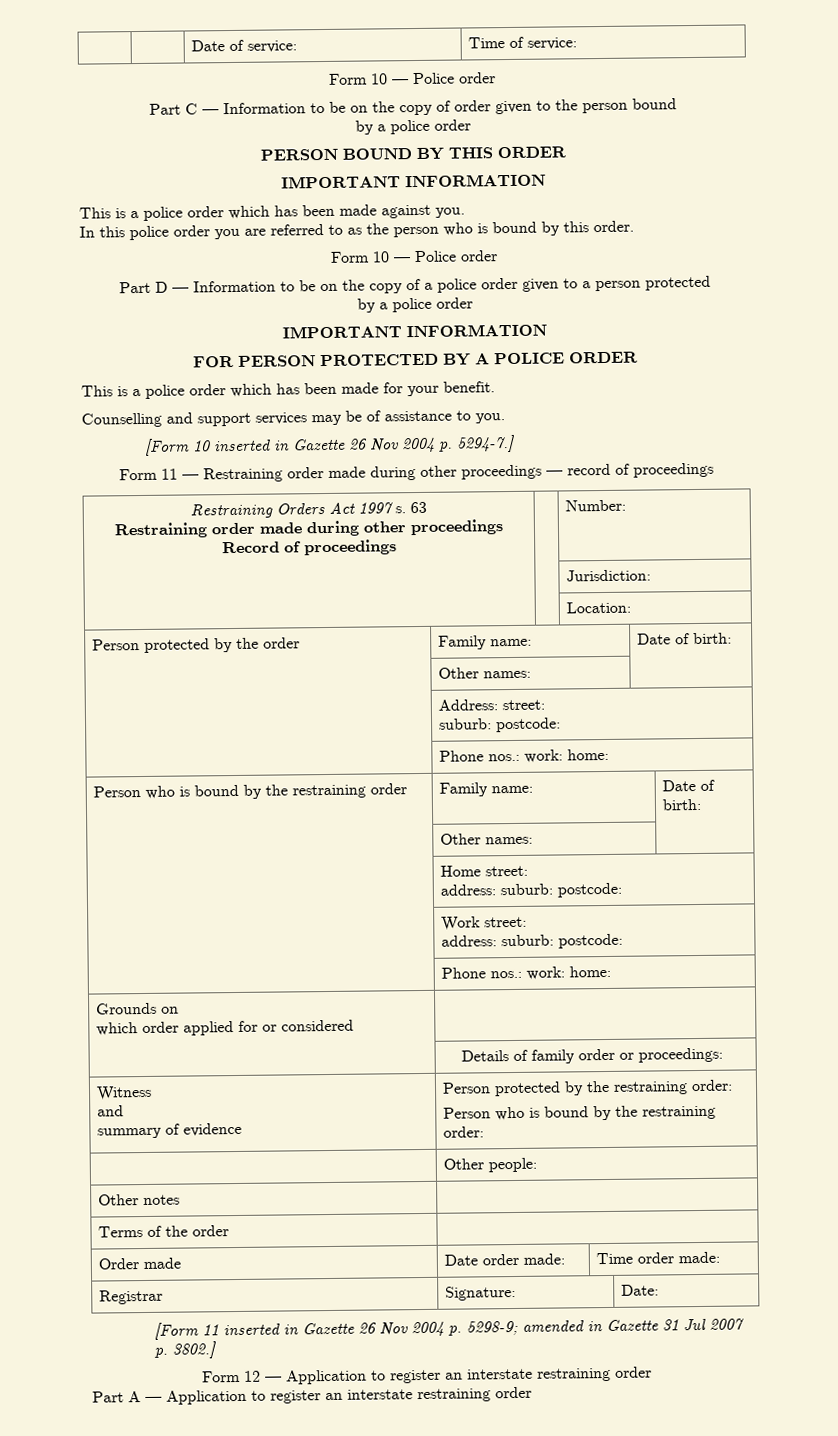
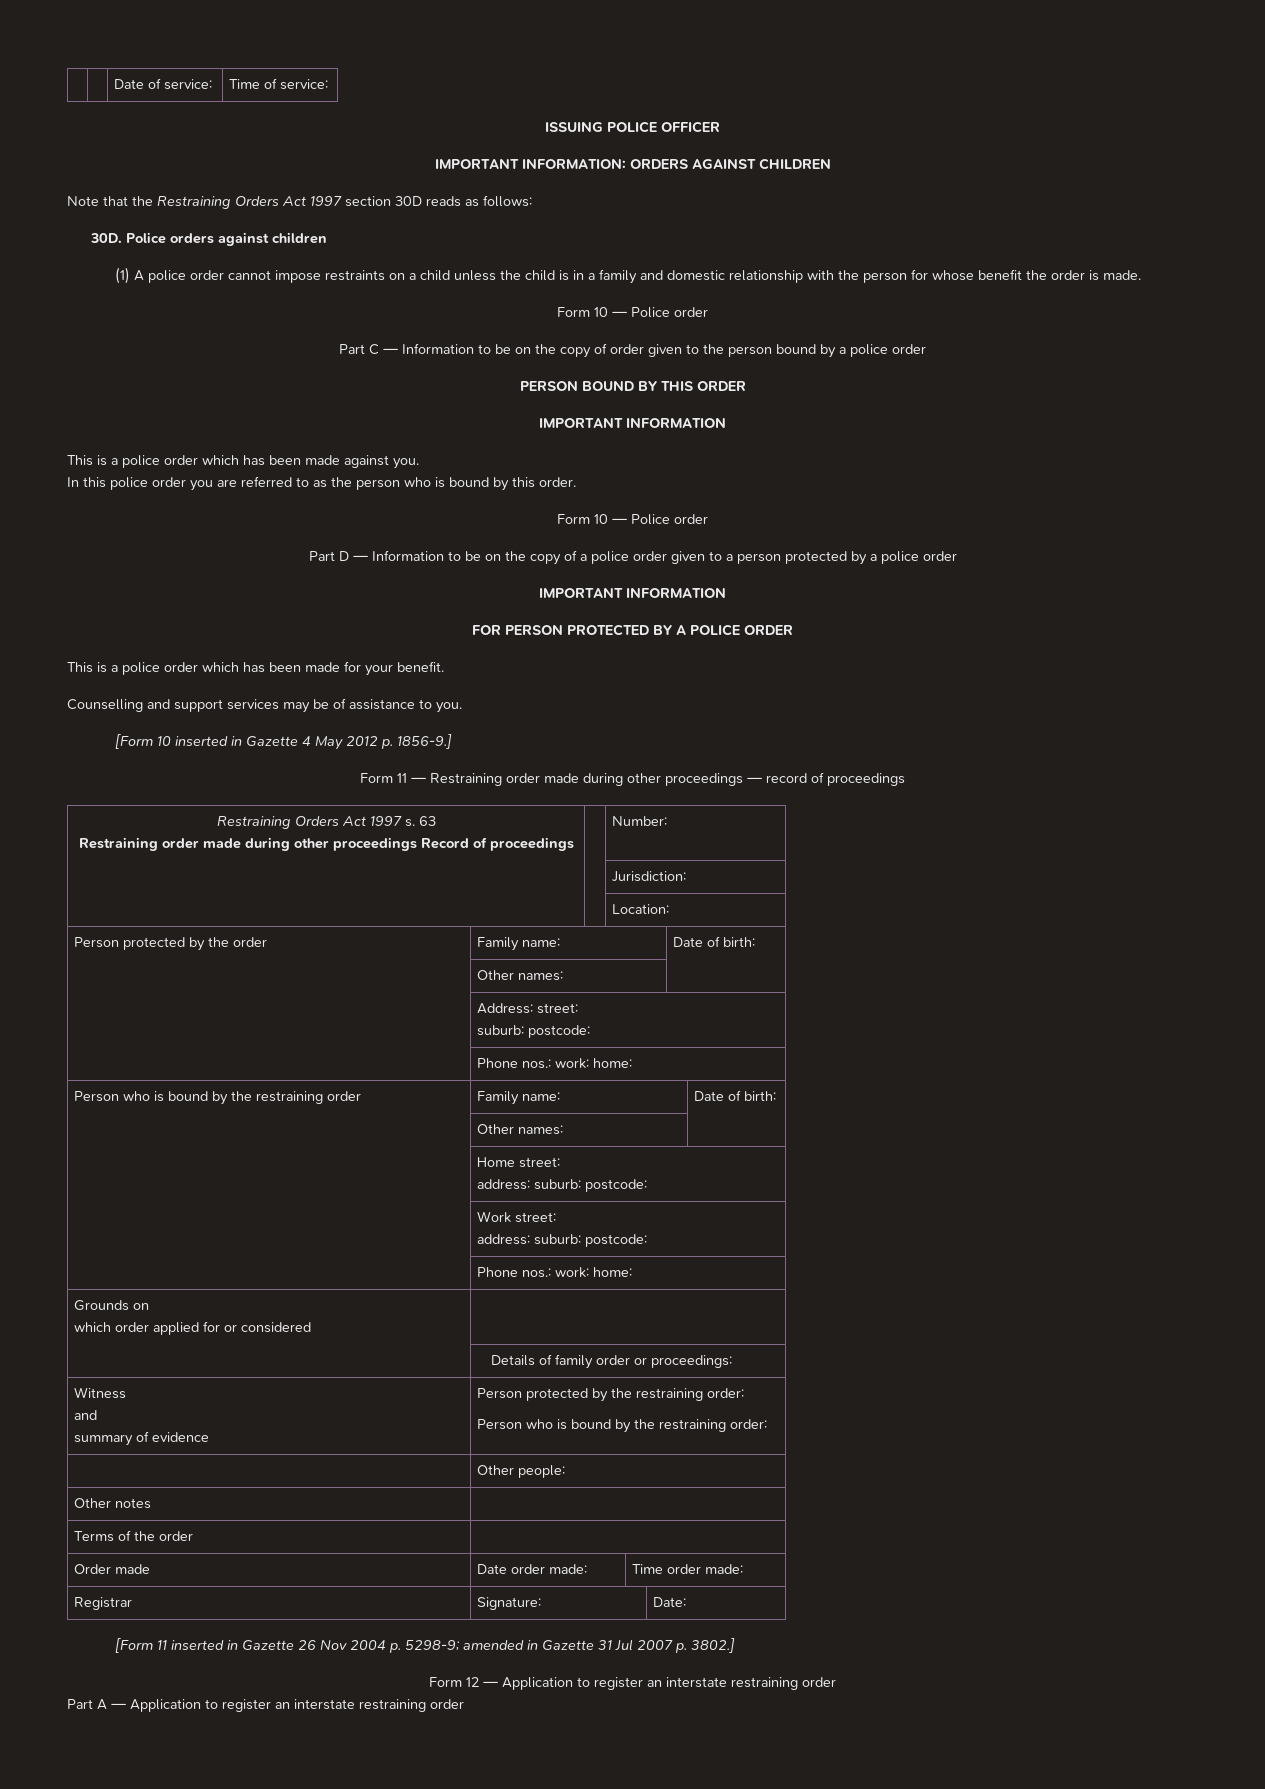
+ ISSUING POLICE OFFICER
+ IMPORTANT INFORMATION: ORDERS AGAINST CHILDREN
+ Note that the Restraining Orders Act 1997 section 30D reads as follows:
+ 30D. Police orders against children
+ (1) A police order cannot impose restraints on a child unless the child is in a family and domestic relationship with the person for whose benefit the order is made.
- Part C — Information to be on the copy of order given to the person bound
- by a police order
+ Part C — Information to be on the copy of order given to the person bound by a police order
- Part D — Information to be on the copy of a police order given to a person protected
- by a police order
+ Part D — Information to be on the copy of a police order given to a person protected by a police order
- [Form 10 inserted in Gazette 26 Nov 2004 p. 5294-7.]
+ [Form 10 inserted in Gazette 4 May 2012 p. 1856-9.]

